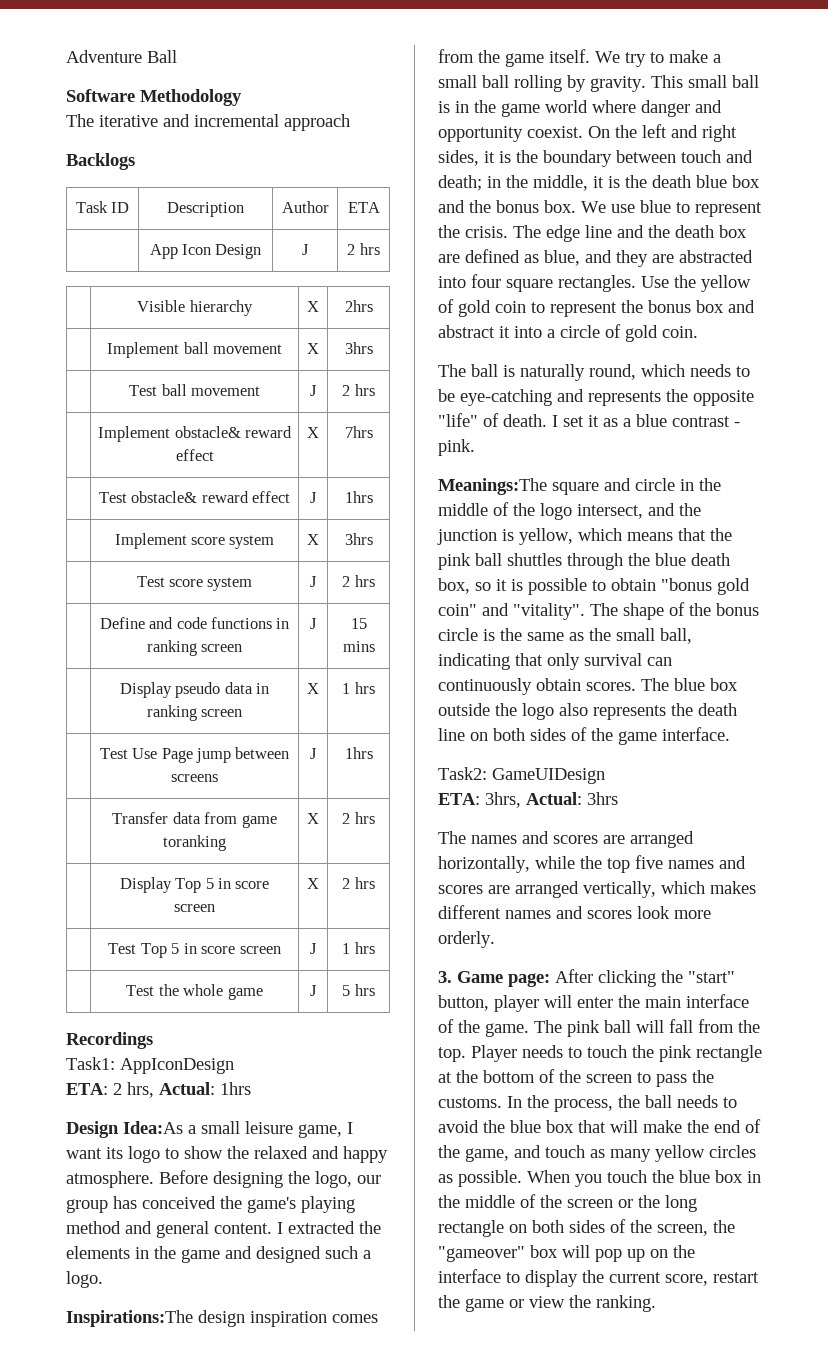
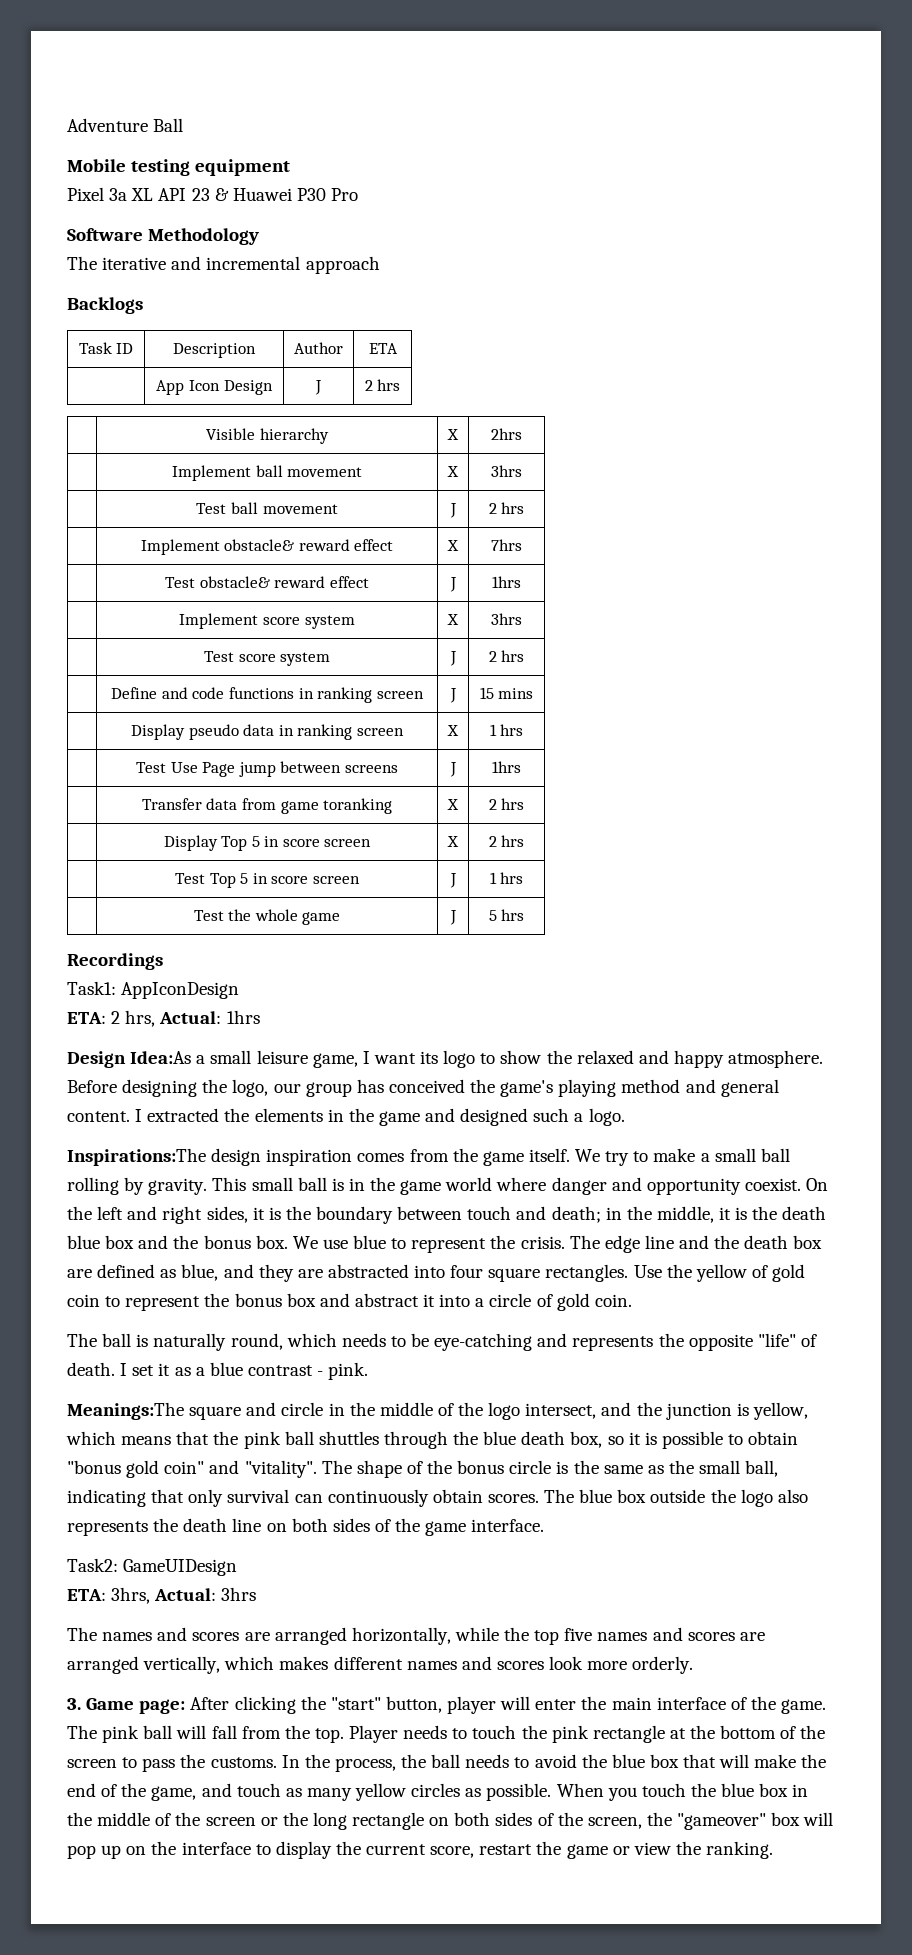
+ Mobile testing equipment
+ Pixel 3a XL API 23 & Huawei P30 Pro

